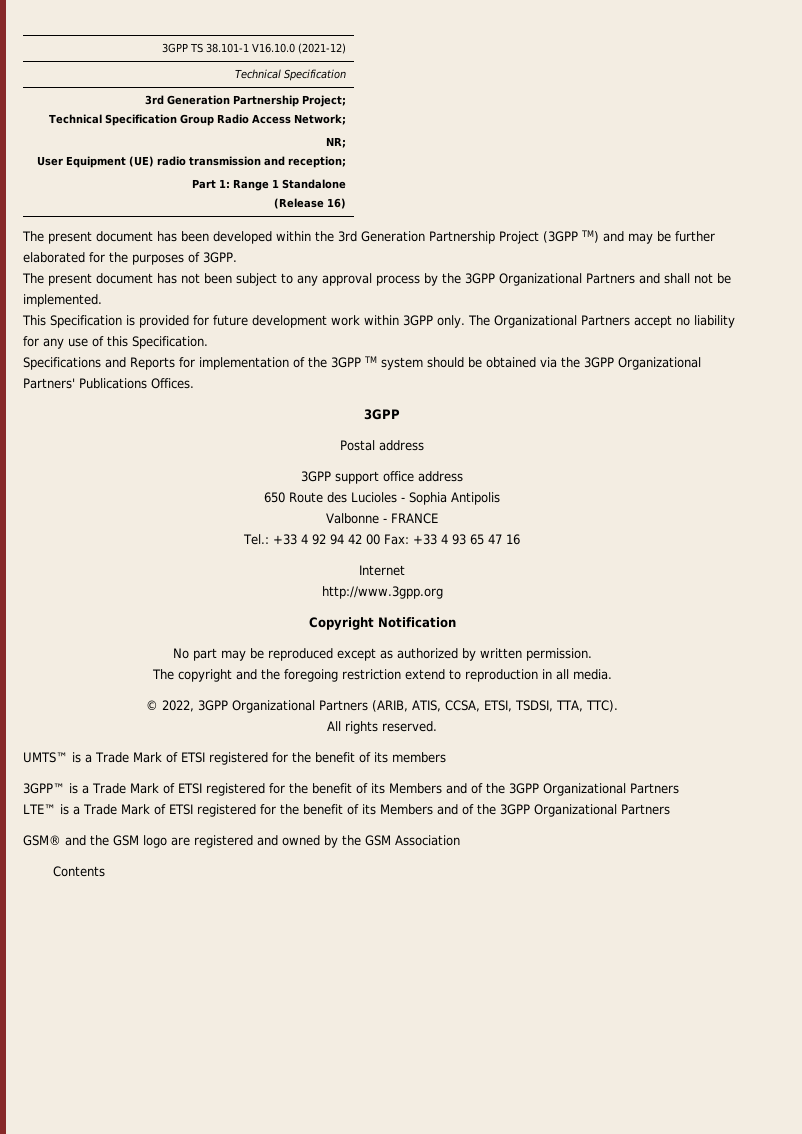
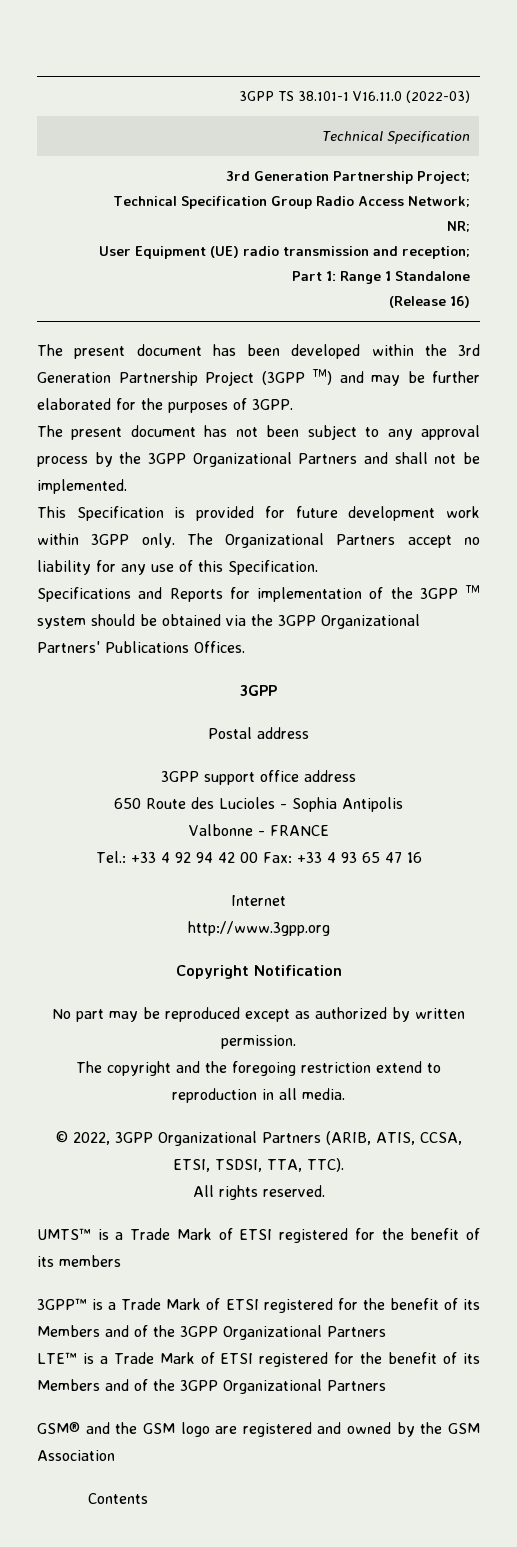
- 3GPP TS 38.101-1 V16.10.0 (2021-12)
+ 3GPP TS 38.101-1 V16.11.0 (2022-03)

